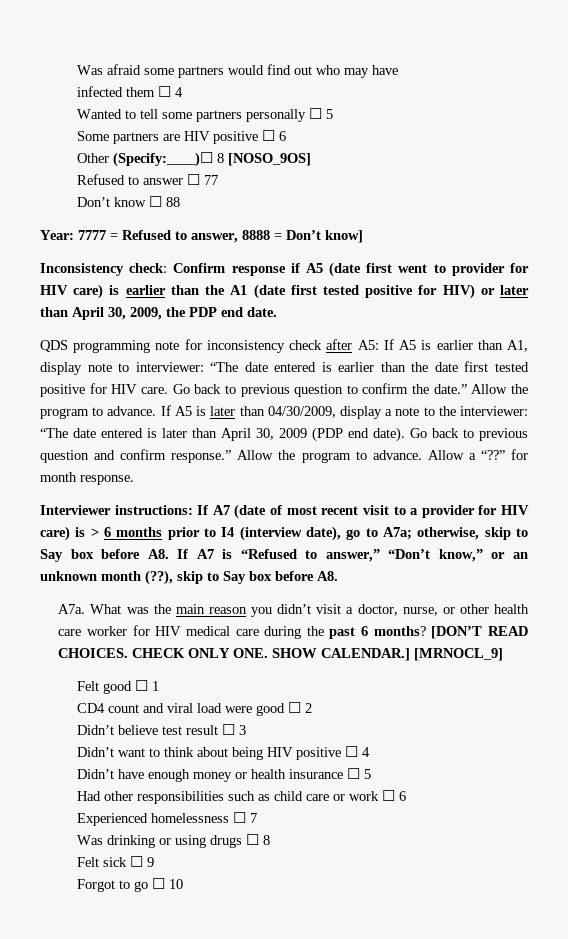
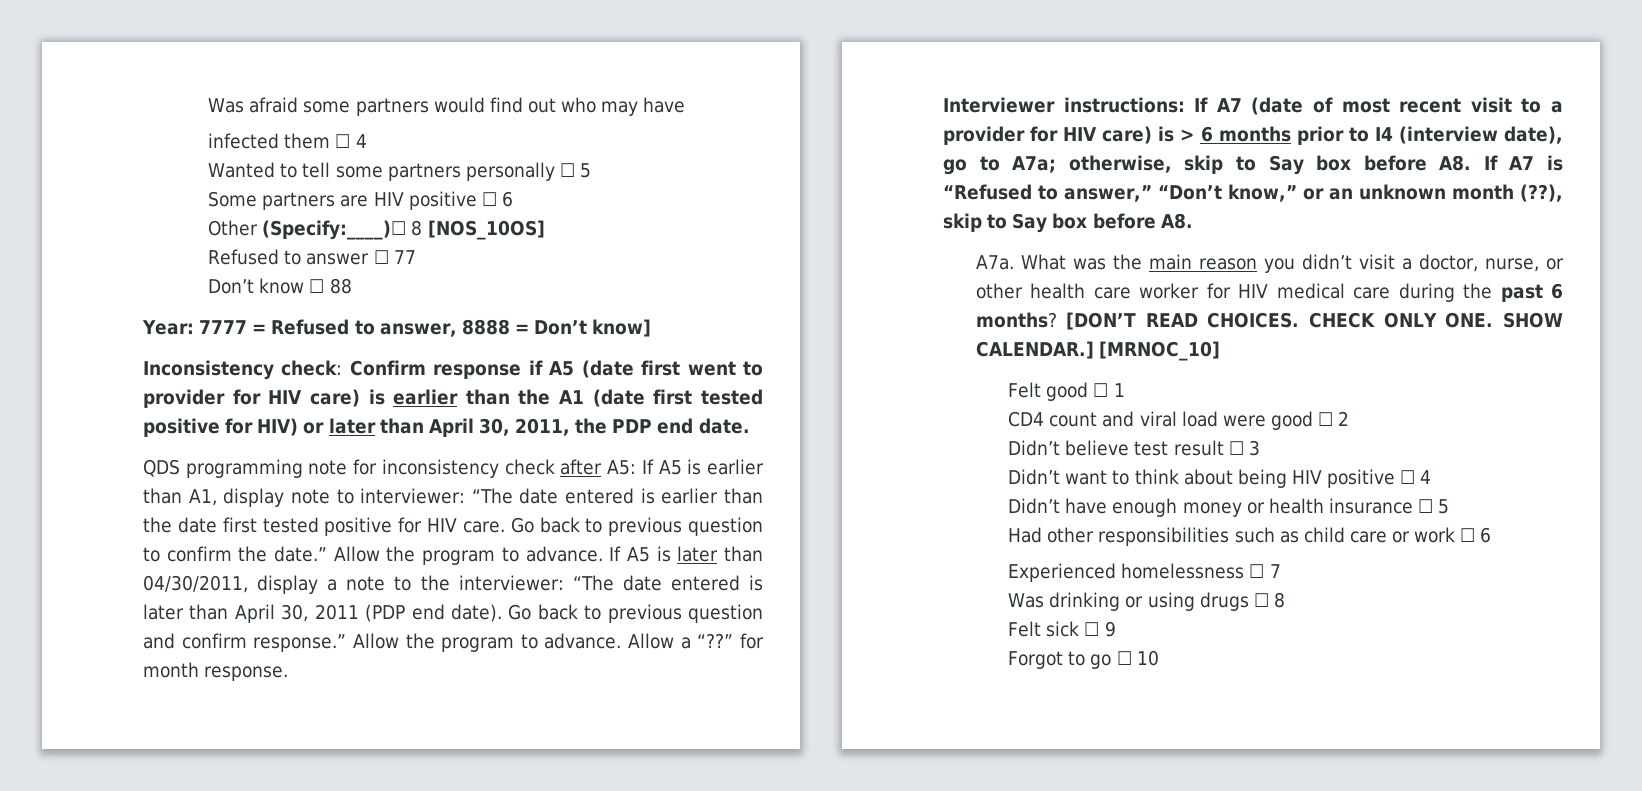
- Other (Specify:____)☐ 8 [NOSO_9OS]
+ Other (Specify:____)☐ 8 [NOS_10OS]
- Inconsistency check: Confirm response if A5 (date first went to provider for HIV care) is earlier than the A1 (date first tested positive for HIV) or later than April 30, 2009, the PDP end date.
+ Inconsistency check: Confirm response if A5 (date first went to provider for HIV care) is earlier than the A1 (date first tested positive for HIV) or later than April 30, 2011, the PDP end date.
- If A5 is later than 04/30/2009, display a note to the interviewer: “The date entered is later than April 30, 2009 (PDP end date).
+ If A5 is later than 04/30/2011, display a note to the interviewer: “The date entered is later than April 30, 2011 (PDP end date).
- [MRNOCL_9]
+ [MRNOC_10]

